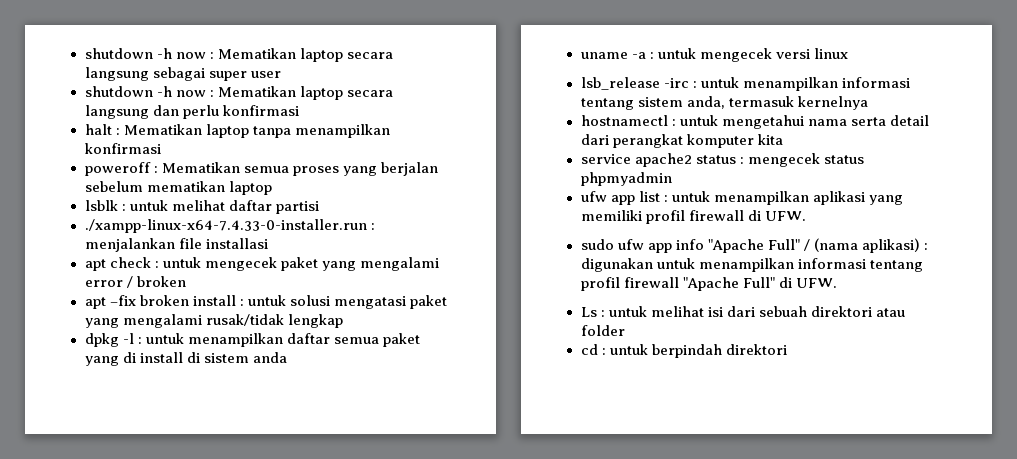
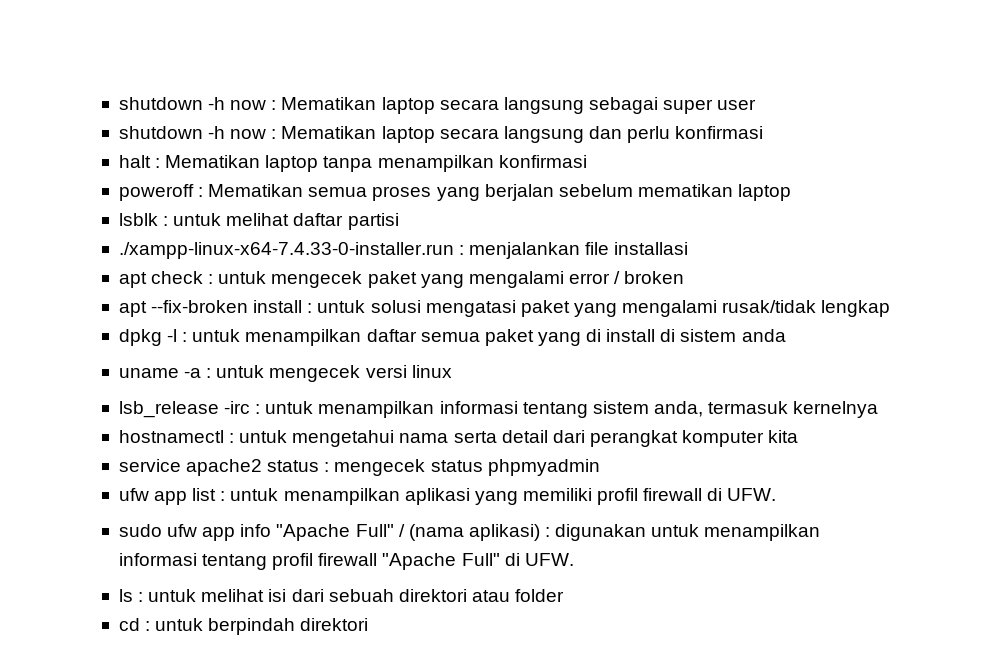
- apt –fix broken install : untuk solusi mengatasi paket yang mengalami rusak/tidak lengkap
+ apt --fix-broken install : untuk solusi mengatasi paket yang mengalami rusak/tidak lengkap
- Ls : untuk melihat isi dari sebuah direktori atau folder
+ ls : untuk melihat isi dari sebuah direktori atau folder

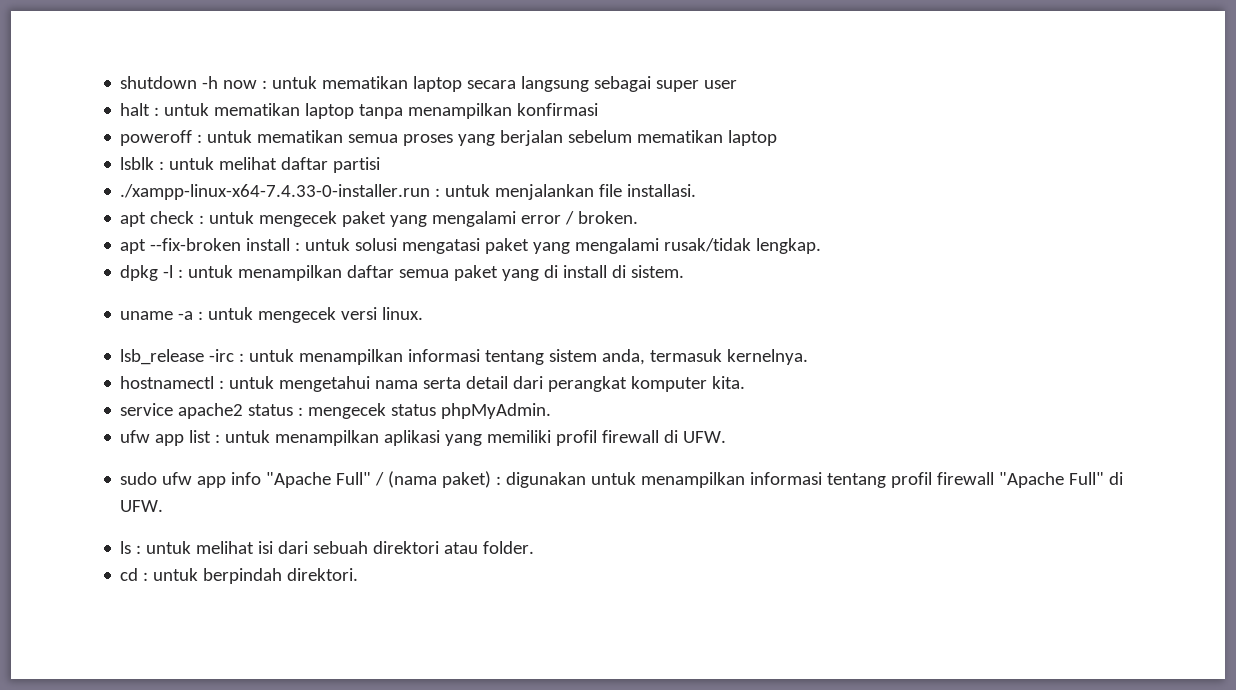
- shutdown -h now : Mematikan laptop secara langsung sebagai super user
+ shutdown -h now : untuk mematikan laptop secara langsung sebagai super user
- shutdown -h now : Mematikan laptop secara langsung dan perlu konfirmasi
- halt : Mematikan laptop tanpa menampilkan konfirmasi
+ halt : untuk mematikan laptop tanpa menampilkan konfirmasi
- poweroff : Mematikan semua proses yang berjalan sebelum mematikan laptop
+ poweroff : untuk mematikan semua proses yang berjalan sebelum mematikan laptop
- ./xampp-linux-x64-7.4.33-0-installer.run : menjalankan file installasi
+ ./xampp-linux-x64-7.4.33-0-installer.run : untuk menjalankan file installasi.
- apt check : untuk mengecek paket yang mengalami error / broken
+ apt check : untuk mengecek paket yang mengalami error / broken.
- apt --fix-broken install : untuk solusi mengatasi paket yang mengalami rusak/tidak lengkap
+ apt --fix-broken install : untuk solusi mengatasi paket yang mengalami rusak/tidak lengkap.
- dpkg -l : untuk menampilkan daftar semua paket yang di install di sistem anda
+ dpkg -l : untuk menampilkan daftar semua paket yang di install di sistem.
- uname -a : untuk mengecek versi linux
+ uname -a : untuk mengecek versi linux.
- lsb_release -irc : untuk menampilkan informasi tentang sistem anda, termasuk kernelnya
+ lsb_release -irc : untuk menampilkan informasi tentang sistem anda, termasuk kernelnya.
- hostnamectl : untuk mengetahui nama serta detail dari perangkat komputer kita
+ hostnamectl : untuk mengetahui nama serta detail dari perangkat komputer kita.
- service apache2 status : mengecek status phpmyadmin
+ service apache2 status : mengecek status phpMyAdmin.
- sudo ufw app info "Apache Full" / (nama aplikasi) : digunakan untuk menampilkan informasi tentang profil firewall "Apache Full" di UFW.
+ sudo ufw app info "Apache Full" / (nama paket) : digunakan untuk menampilkan informasi tentang profil firewall "Apache Full" di UFW.
- ls : untuk melihat isi dari sebuah direktori atau folder
+ ls : untuk melihat isi dari sebuah direktori atau folder.
- cd : untuk berpindah direktori
+ cd : untuk berpindah direktori.

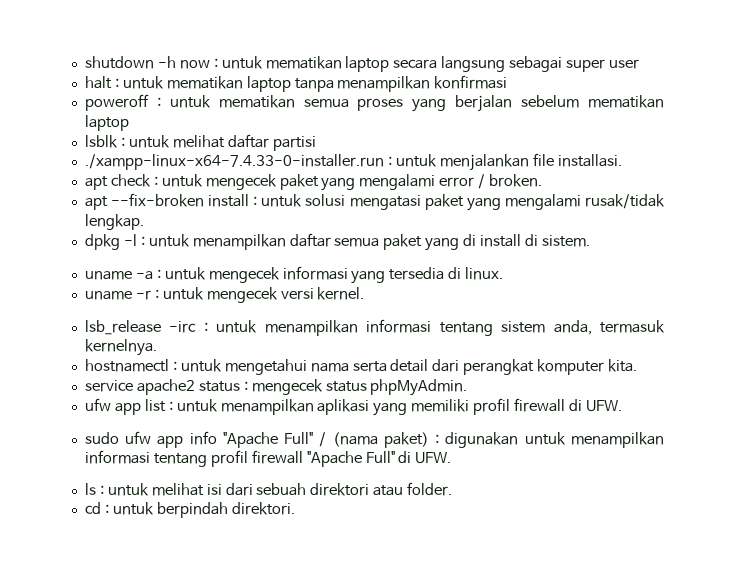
- uname -a : untuk mengecek versi linux.
+ uname -a : untuk mengecek informasi yang tersedia di linux.
+ uname -r : untuk mengecek versi kernel.

